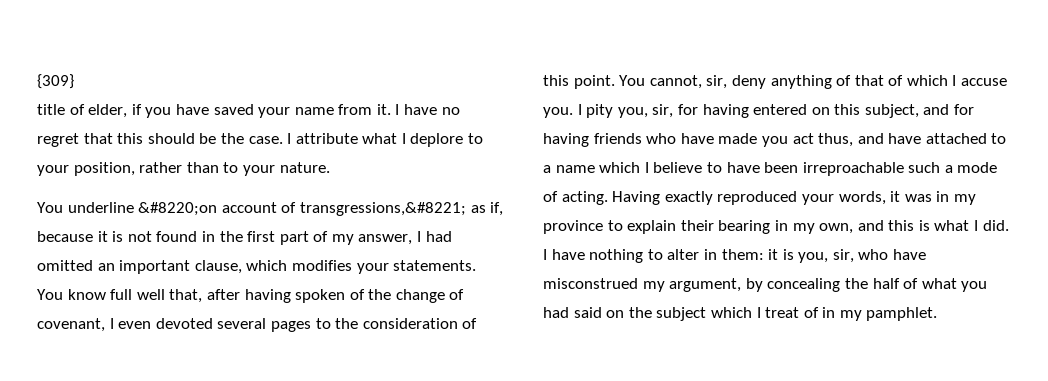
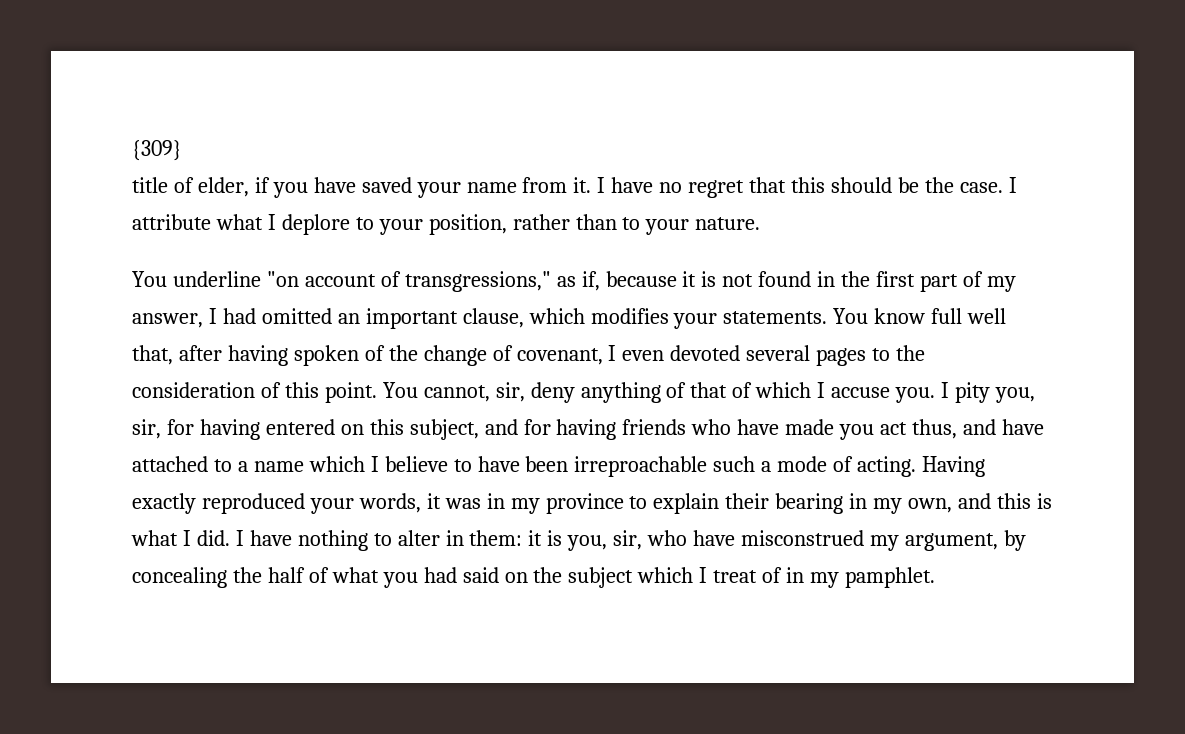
- You underline &#8220;on account of transgressions,&#8221; as if, because it is not found in the first part of my answer, I had omitted an important clause, which modifies your statements.
+ You underline "on account of transgressions," as if, because it is not found in the first part of my answer, I had omitted an important clause, which modifies your statements.

